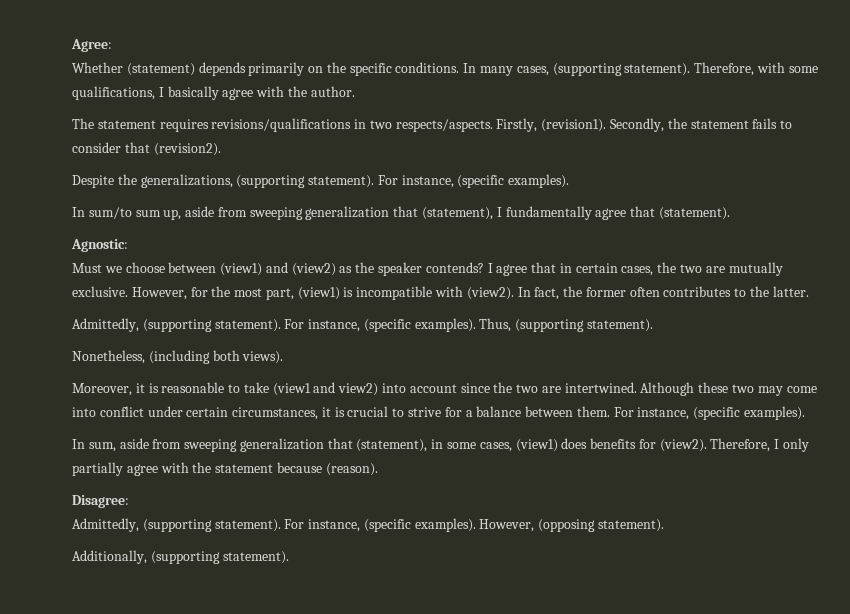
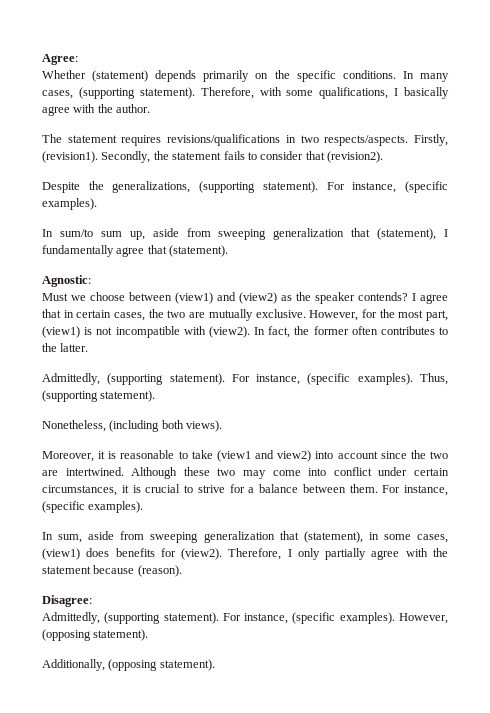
- However, for the most part, (view1) is incompatible with (view2).
+ However, for the most part, (view1) is not incompatible with (view2).
- Additionally, (supporting statement).
+ Additionally, (opposing statement).

